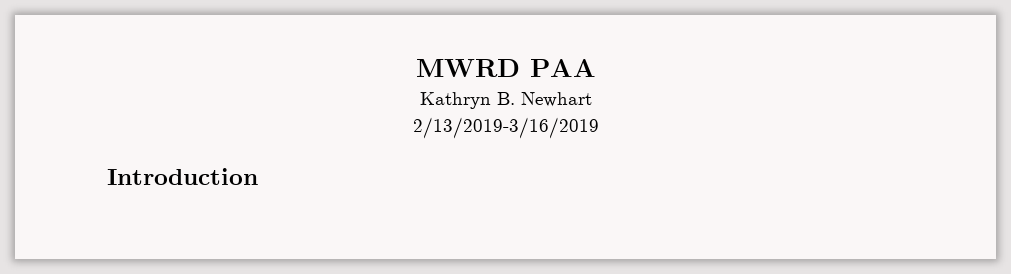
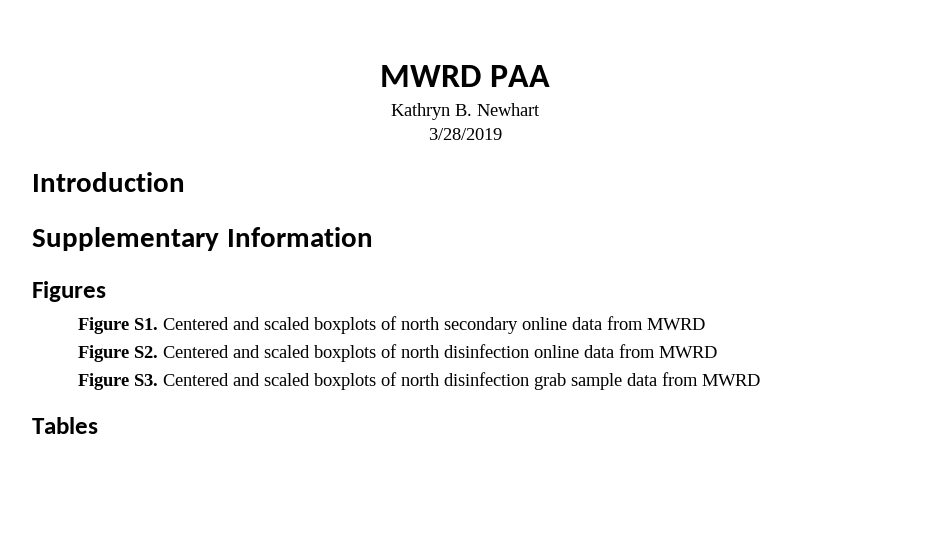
- 2/13/2019-3/16/2019
+ 3/28/2019
+ Supplementary Information
+ Figures
+ Figure S1. Centered and scaled boxplots of north secondary online data from MWRD
+ Figure S2. Centered and scaled boxplots of north disinfection online data from MWRD
+ Figure S3. Centered and scaled boxplots of north disinfection grab sample data from MWRD
+ Tables

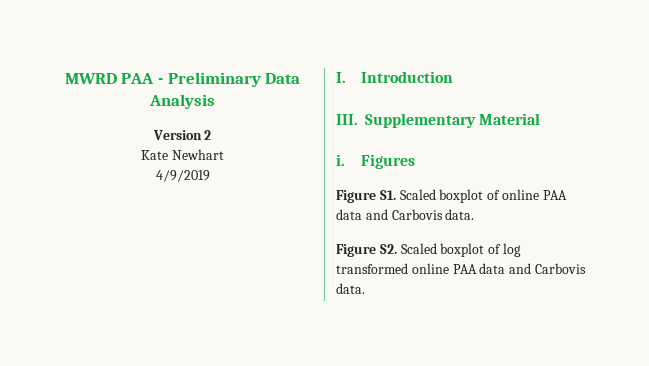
- MWRD PAA
- Kathryn B. Newhart
+ MWRD PAA - Preliminary Data Analysis
+ Version 2
+ Kate Newhart
- 3/28/2019
- Introduction
+ 4/9/2019
+ I. Introduction
- Supplementary Information
- Figures
+ III. Supplementary Material
+ i. Figures
- Figure S1. Centered and scaled boxplots of north secondary online data from MWRD
- Figure S2. Centered and scaled boxplots of north disinfection online data from MWRD
- Figure S3. Centered and scaled boxplots of north disinfection grab sample data from MWRD
- Tables
+ Figure S1. Scaled boxplot of online PAA data and Carbovis data.
+ Figure S2. Scaled boxplot of log transformed online PAA data and Carbovis data.

